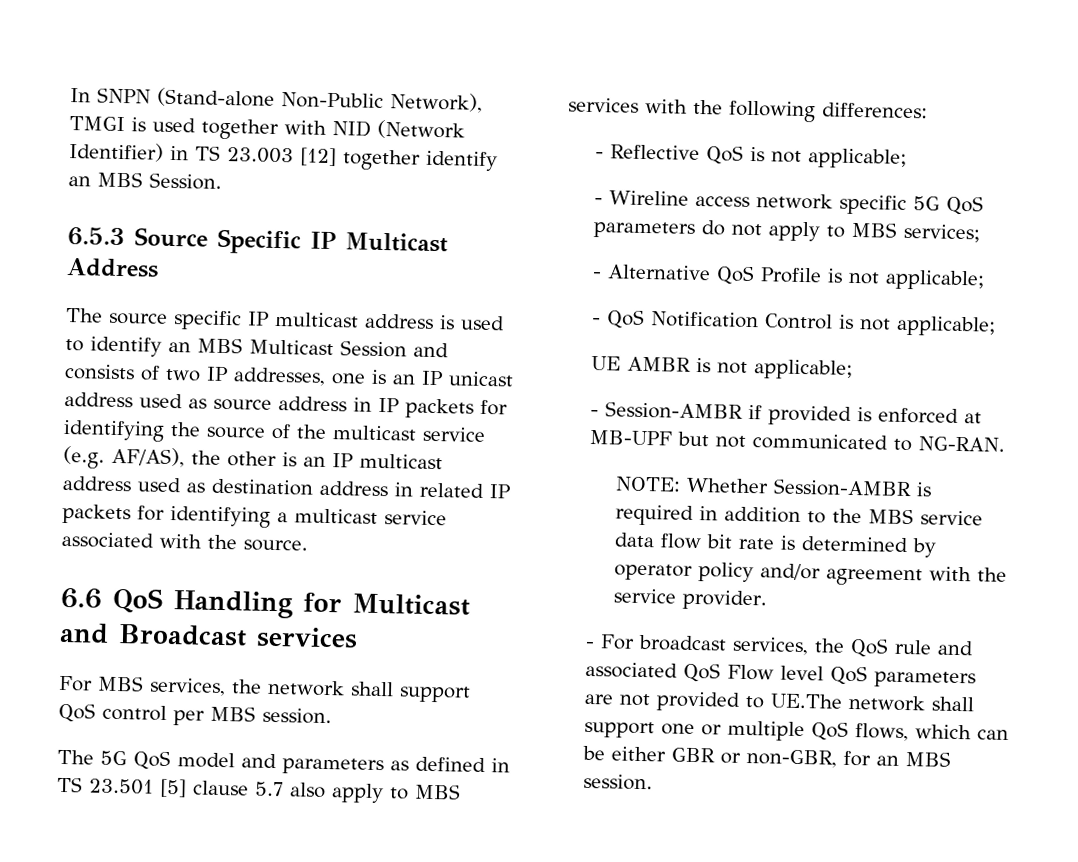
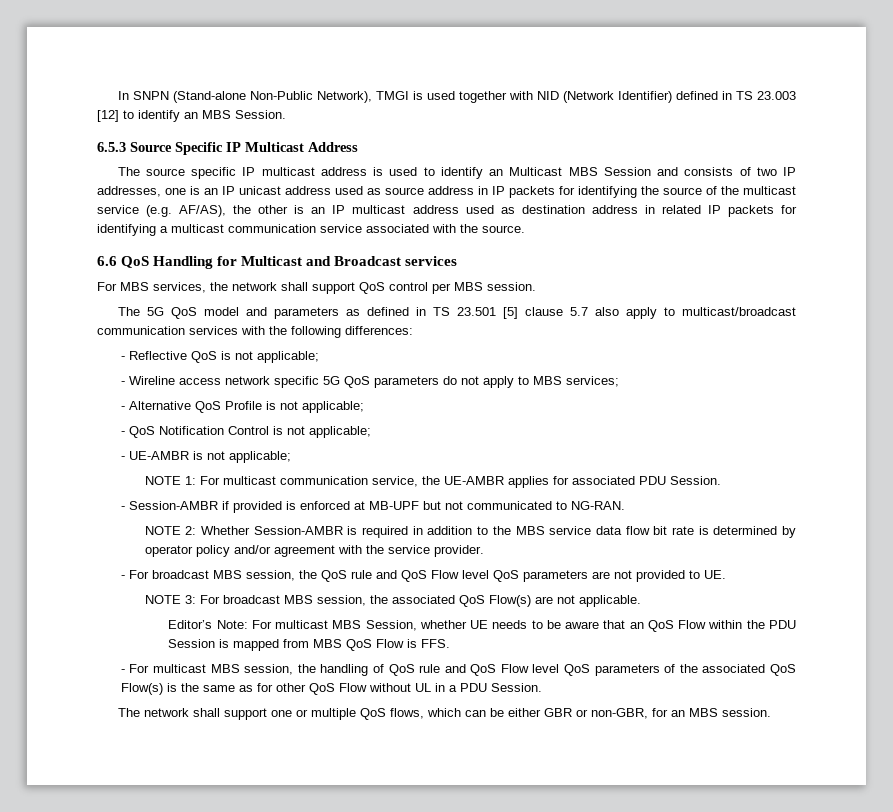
- In SNPN (Stand-alone Non-Public Network), TMGI is used together with NID (Network Identifier) in TS 23.003 [12] together identify an MBS Session.
+ In SNPN (Stand-alone Non-Public Network), TMGI is used together with NID (Network Identifier) defined in TS 23.003 [12] to identify an MBS Session.
- The source specific IP multicast address is used to identify an MBS Multicast Session and consists of two IP addresses, one is an IP unicast address used as source address in IP packets for identifying the source of the multicast service (e.g. AF/AS), the other is an IP multicast address used as destination address in related IP packets for identifying a multicast service associated with the source.
+ The source specific IP multicast address is used to identify an Multicast MBS Session and consists of two IP addresses, one is an IP unicast address used as source address in IP packets for identifying the source of the multicast service (e.g. AF/AS), the other is an IP multicast address used as destination address in related IP packets for identifying a multicast communication service associated with the source.
- The 5G QoS model and parameters as defined in TS 23.501 [5] clause 5.7 also apply to MBS services with the following differences:
+ The 5G QoS model and parameters as defined in TS 23.501 [5] clause 5.7 also apply to multicast/broadcast communication services with the following differences:
- UE AMBR is not applicable;
+ - UE-AMBR is not applicable;
+ NOTE 1: For multicast communication service, the UE-AMBR applies for associated PDU Session.
- NOTE: Whether Session-AMBR is required in addition to the MBS service data flow bit rate is determined by operator policy and/or agreement with the service provider.
+ NOTE 2: Whether Session-AMBR is required in addition to the MBS service data flow bit rate is determined by operator policy and/or agreement with the service provider.
- - For broadcast services, the QoS rule and associated QoS Flow level QoS parameters are not provided to UE.The network shall support one or multiple QoS flows, which can be either GBR or non-GBR, for an MBS session.
+ - For broadcast MBS session, the QoS rule and QoS Flow level QoS parameters are not provided to UE.
+ NOTE 3: For broadcast MBS session, the associated QoS Flow(s) are not applicable.
+ Editor’s Note: For multicast MBS Session, whether UE needs to be aware that an QoS Flow within the PDU Session is mapped from MBS QoS Flow is FFS.
+ - For multicast MBS session, the handling of QoS rule and QoS Flow level QoS parameters of the associated QoS Flow(s) is the same as for other QoS Flow without UL in a PDU Session.
+ The network shall support one or multiple QoS flows, which can be either GBR or non-GBR, for an MBS session.

